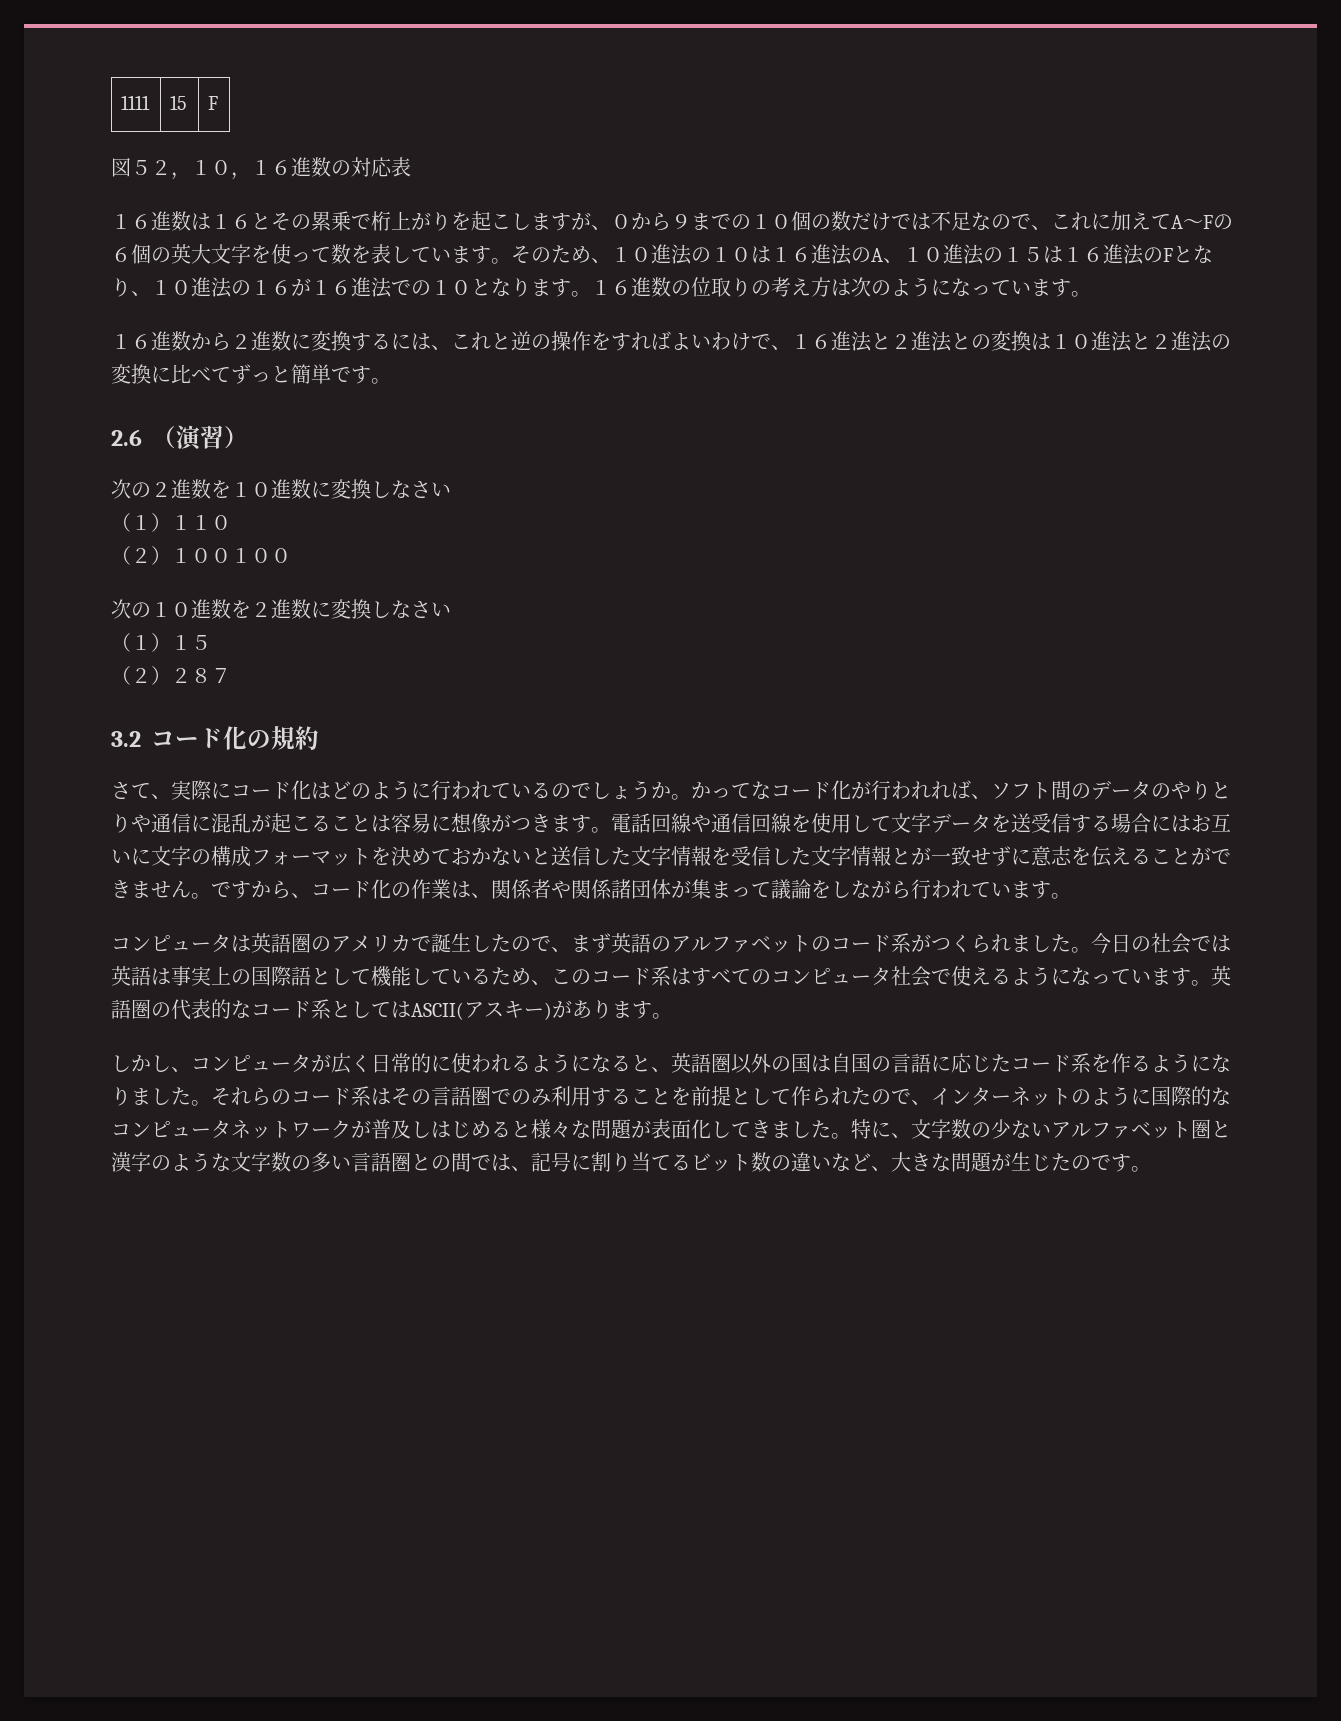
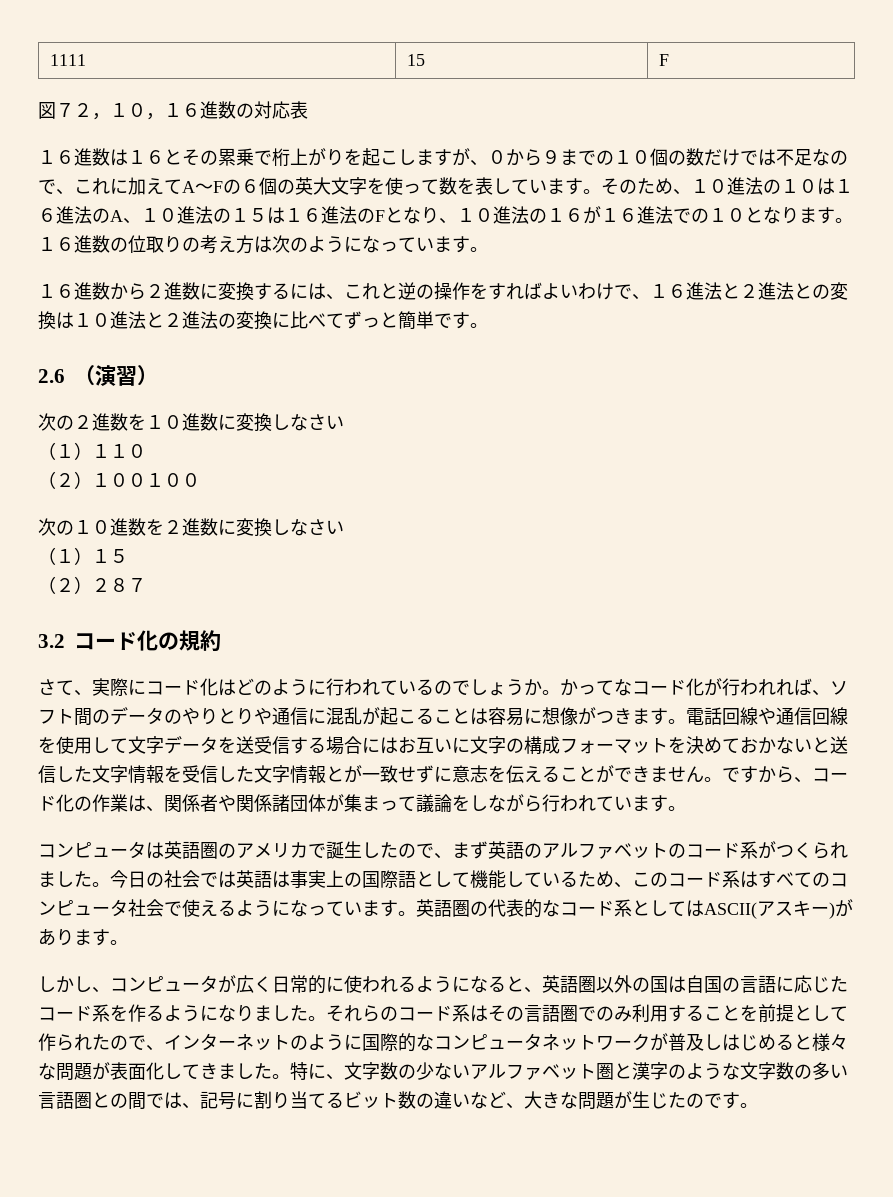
- 図５２，１０，１６進数の対応表
+ 図７２，１０，１６進数の対応表

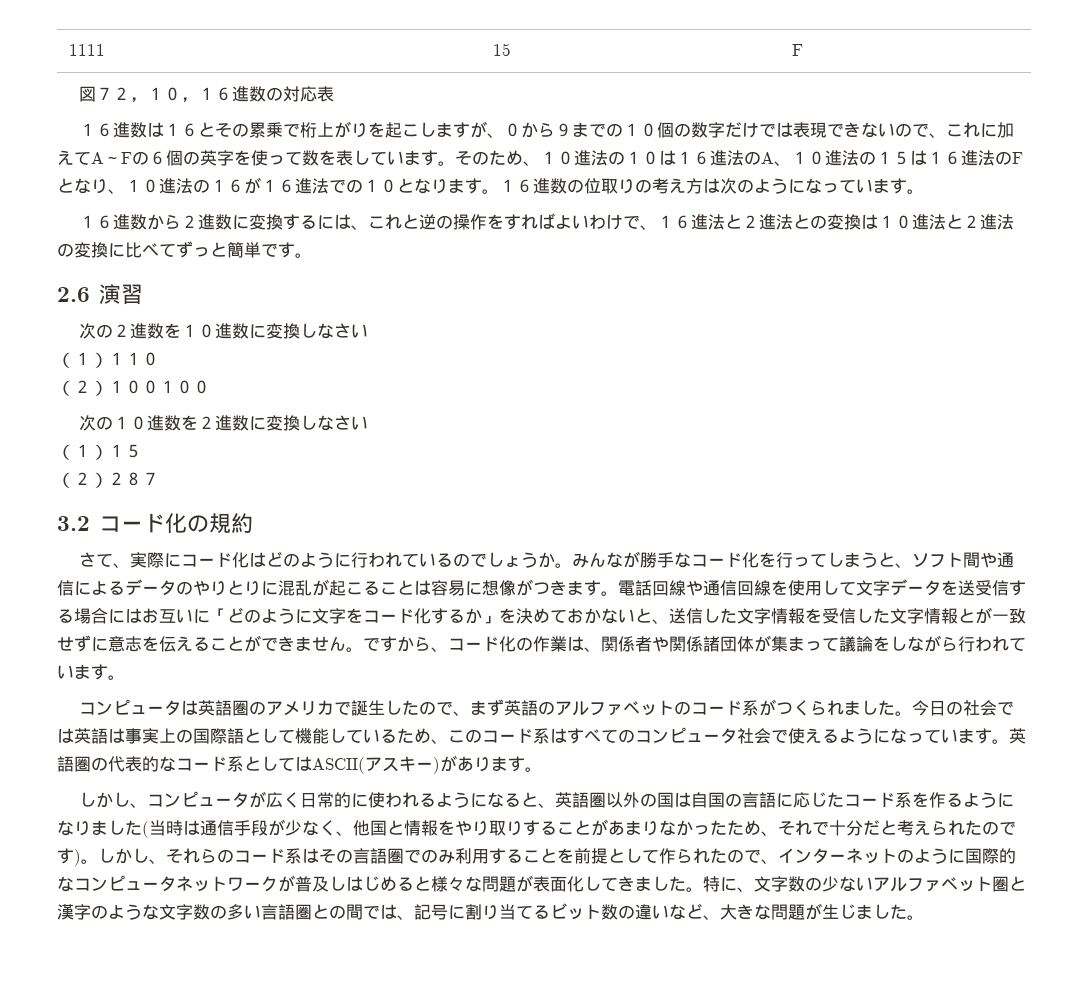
- １６進数は１６とその累乗で桁上がりを起こしますが、０から９までの１０個の数だけでは不足なので、これに加えてA～Fの６個の英大文字を使って数を表しています。
+ １６進数は１６とその累乗で桁上がりを起こしますが、０から９までの１０個の数字だけでは表現できないので、これに加えてA～Fの６個の英字を使って数を表しています。
- 2.6（演習）
+ 2.6演習
- かってなコード化が行われれば、ソフト間のデータのやりとりや通信に混乱が起こることは容易に想像がつきます。
+ みんなが勝手なコード化を行ってしまうと、ソフト間や通信によるデータのやりとりに混乱が起こることは容易に想像がつきます。
- 電話回線や通信回線を使用して文字データを送受信する場合にはお互いに文字の構成フォーマットを決めておかないと送信した文字情報を受信した文字情報とが一致せずに意志を伝えることができません。
+ 電話回線や通信回線を使用して文字データを送受信する場合にはお互いに「どのように文字をコード化するか」を決めておかないと、送信した文字情報を受信した文字情報とが一致せずに意志を伝えることができません。
- しかし、コンピュータが広く日常的に使われるようになると、英語圏以外の国は自国の言語に応じたコード系を作るようになりました。それらのコード系はその言語圏でのみ利用することを前提として作られたので、インターネットのように国際的なコンピュータネットワークが普及しはじめると様々な問題が表面化してきました。
+ しかし、コンピュータが広く日常的に使われるようになると、英語圏以外の国は自国の言語に応じたコード系を作るようになりました(当時は通信手段が少なく、他国と情報をやり取りすることがあまりなかったため、それで十分だと考えられたのです)。しかし、それらのコード系はその言語圏でのみ利用することを前提として作られたので、インターネットのように国際的なコンピュータネットワークが普及しはじめると様々な問題が表面化してきました。
- 特に、文字数の少ないアルファベット圏と漢字のような文字数の多い言語圏との間では、記号に割り当てるビット数の違いなど、大きな問題が生じたのです。
+ 特に、文字数の少ないアルファベット圏と漢字のような文字数の多い言語圏との間では、記号に割り当てるビット数の違いなど、大きな問題が生じました。

